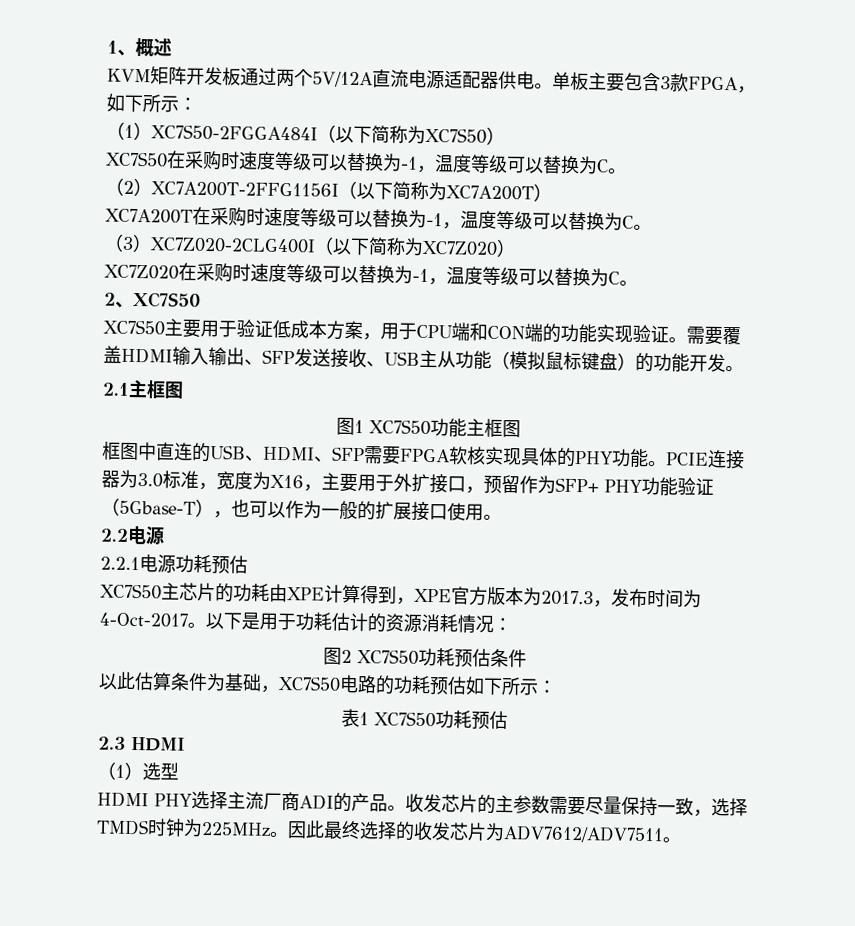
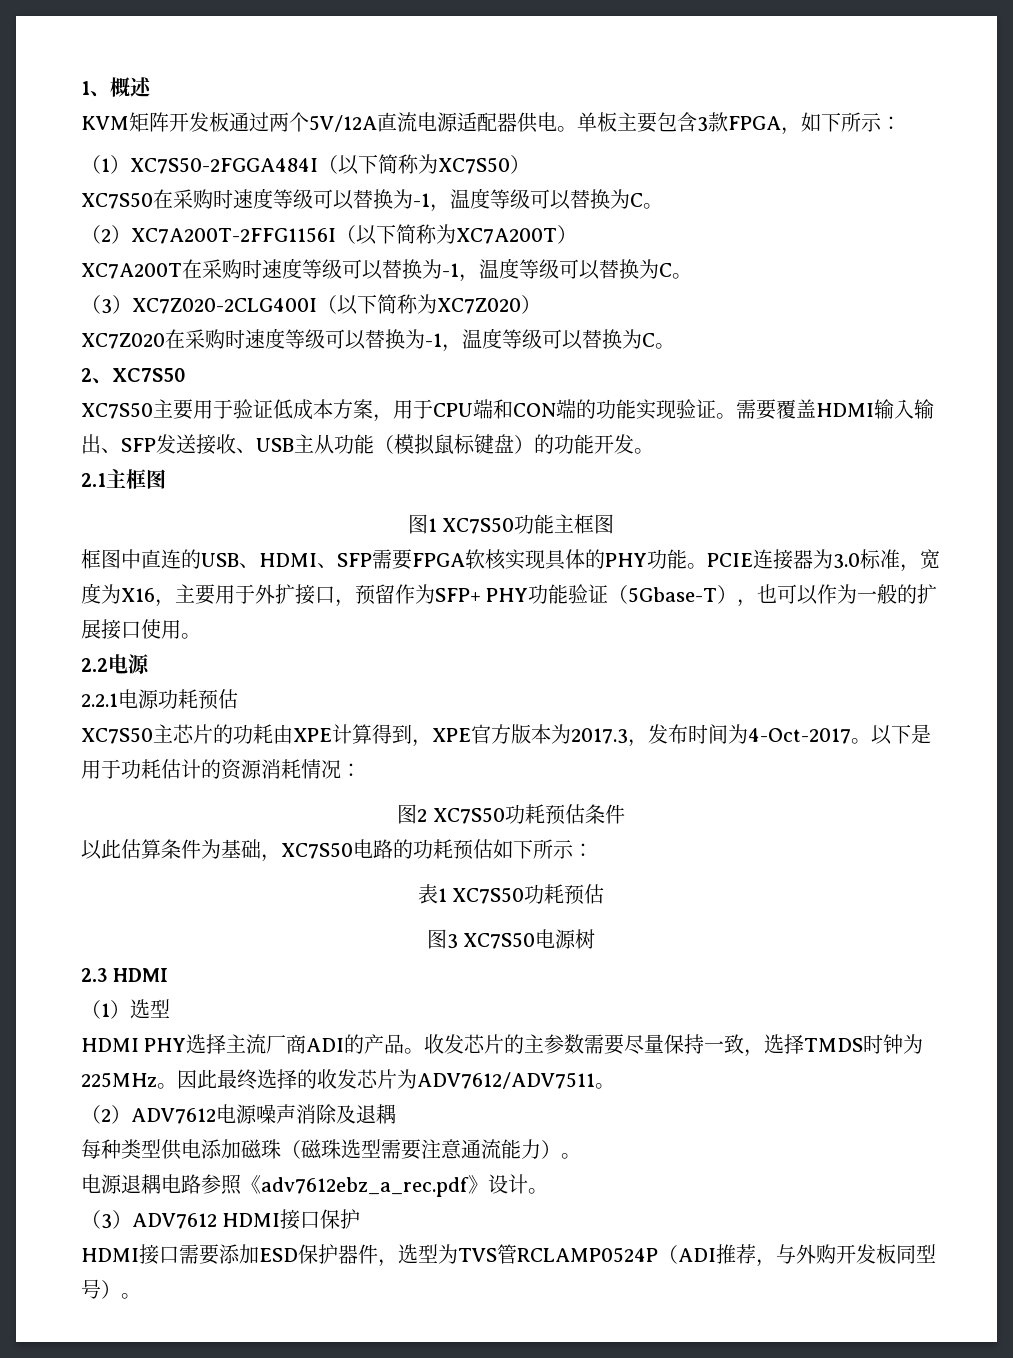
+ 图3 XC7S50电源树
+ （2）ADV7612电源噪声消除及退耦
+ 每种类型供电添加磁珠（磁珠选型需要注意通流能力）。
+ 电源退耦电路参照《adv7612ebz_a_rec.pdf》设计。
+ （3）ADV7612 HDMI接口保护
+ HDMI接口需要添加ESD保护器件，选型为TVS管RCLAMP0524P（ADI推荐，与外购开发板同型号）。

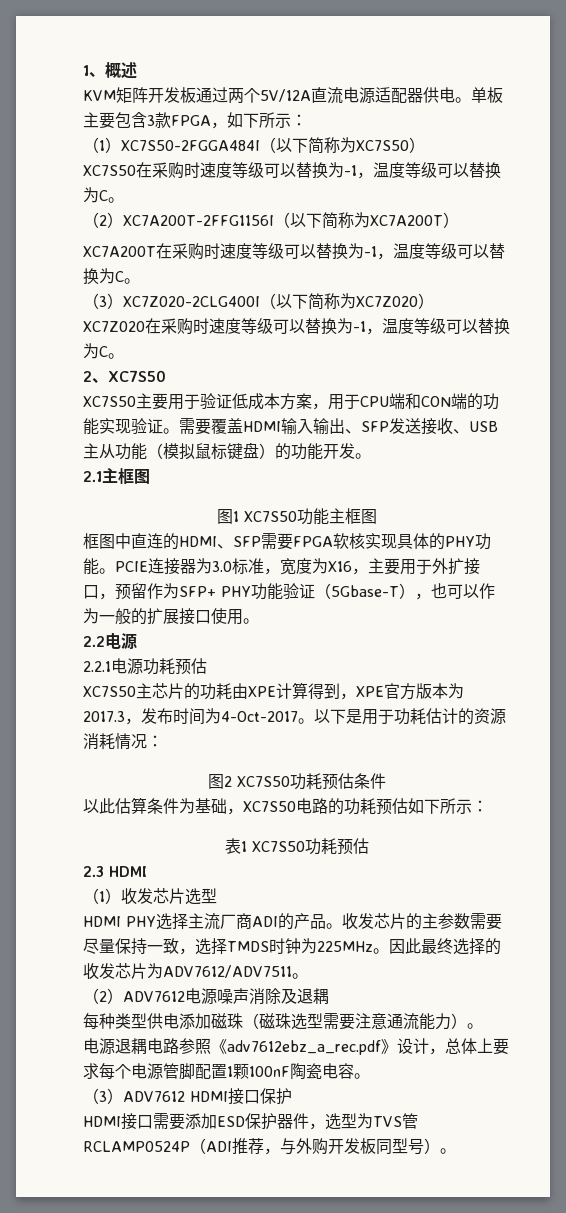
- 框图中直连的USB、HDMI、SFP需要FPGA软核实现具体的PHY功能。
+ 框图中直连的HDMI、SFP需要FPGA软核实现具体的PHY功能。
- 图3 XC7S50电源树
- （1）选型
+ （1）收发芯片选型
- 电源退耦电路参照《adv7612ebz_a_rec.pdf》设计。
+ 电源退耦电路参照《adv7612ebz_a_rec.pdf》设计，总体上要求每个电源管脚配置1颗100nF陶瓷电容。

